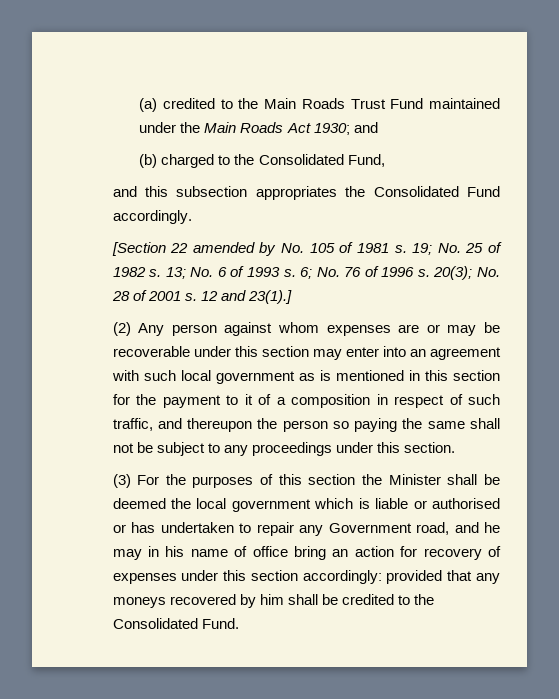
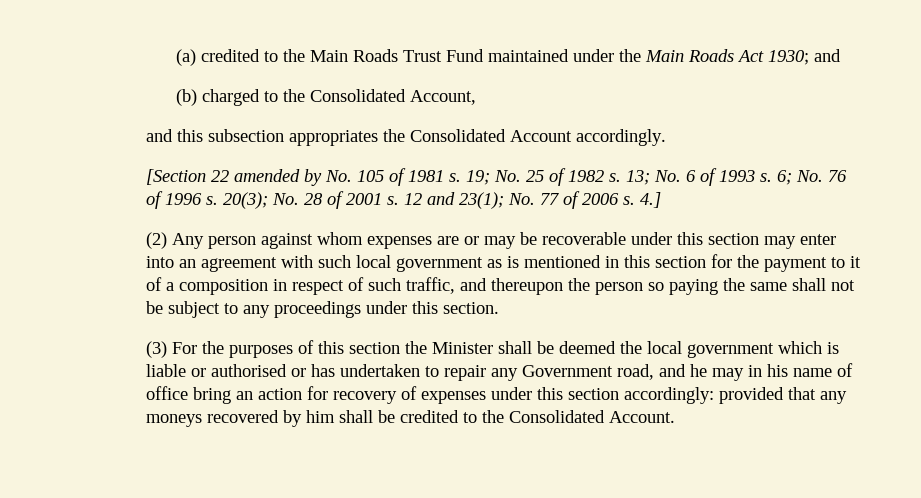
- (b) charged to the Consolidated Fund,
+ (b) charged to the Consolidated Account,
- and this subsection appropriates the Consolidated Fund accordingly.
+ and this subsection appropriates the Consolidated Account accordingly.
- 12 and 23(1).]
+ 12 and 23(1); No. 77 of 2006 s. 4.]
- (3) For the purposes of this section the Minister shall be deemed the local government which is liable or authorised or has undertaken to repair any Government road, and he may in his name of office bring an action for recovery of expenses under this section accordingly: provided that any moneys recovered by him shall be credited to the Consolidated Fund.
+ (3) For the purposes of this section the Minister shall be deemed the local government which is liable or authorised or has undertaken to repair any Government road, and he may in his name of office bring an action for recovery of expenses under this section accordingly: provided that any moneys recovered by him shall be credited to the Consolidated Account.

